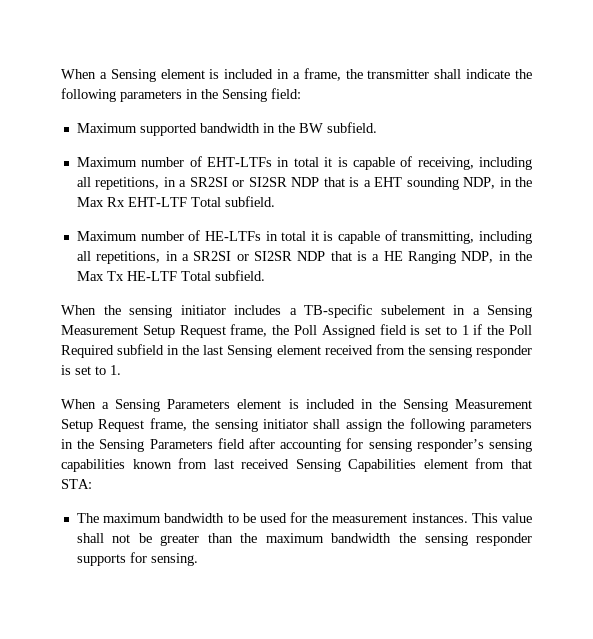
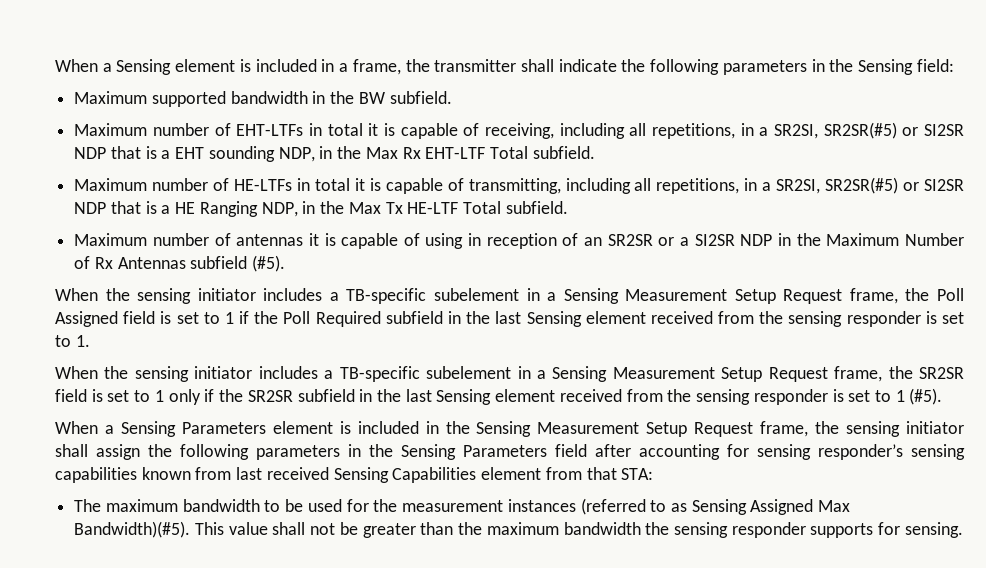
- Maximum number of EHT-LTFs in total it is capable of receiving, including all repetitions, in a SR2SI or SI2SR NDP that is a EHT sounding NDP, in the Max Rx EHT-LTF Total subfield.
+ Maximum number of EHT-LTFs in total it is capable of receiving, including all repetitions, in a SR2SI, SR2SR(#5) or SI2SR NDP that is a EHT sounding NDP, in the Max Rx EHT-LTF Total subfield.
- Maximum number of HE-LTFs in total it is capable of transmitting, including all repetitions, in a SR2SI or SI2SR NDP that is a HE Ranging NDP, in the Max Tx HE-LTF Total subfield.
+ Maximum number of HE-LTFs in total it is capable of transmitting, including all repetitions, in a SR2SI, SR2SR(#5) or SI2SR NDP that is a HE Ranging NDP, in the Max Tx HE-LTF Total subfield.
+ Maximum number of antennas it is capable of using in reception of an SR2SR or a SI2SR NDP in the Maximum Number of Rx Antennas subfield (#5).
+ When the sensing initiator includes a TB-specific subelement in a Sensing Measurement Setup Request frame, the SR2SR field is set to 1 only if the SR2SR subfield in the last Sensing element received from the sensing responder is set to 1 (#5).
- The maximum bandwidth to be used for the measurement instances.
+ The maximum bandwidth to be used for the measurement instances (referred to as Sensing Assigned Max Bandwidth)(#5).

